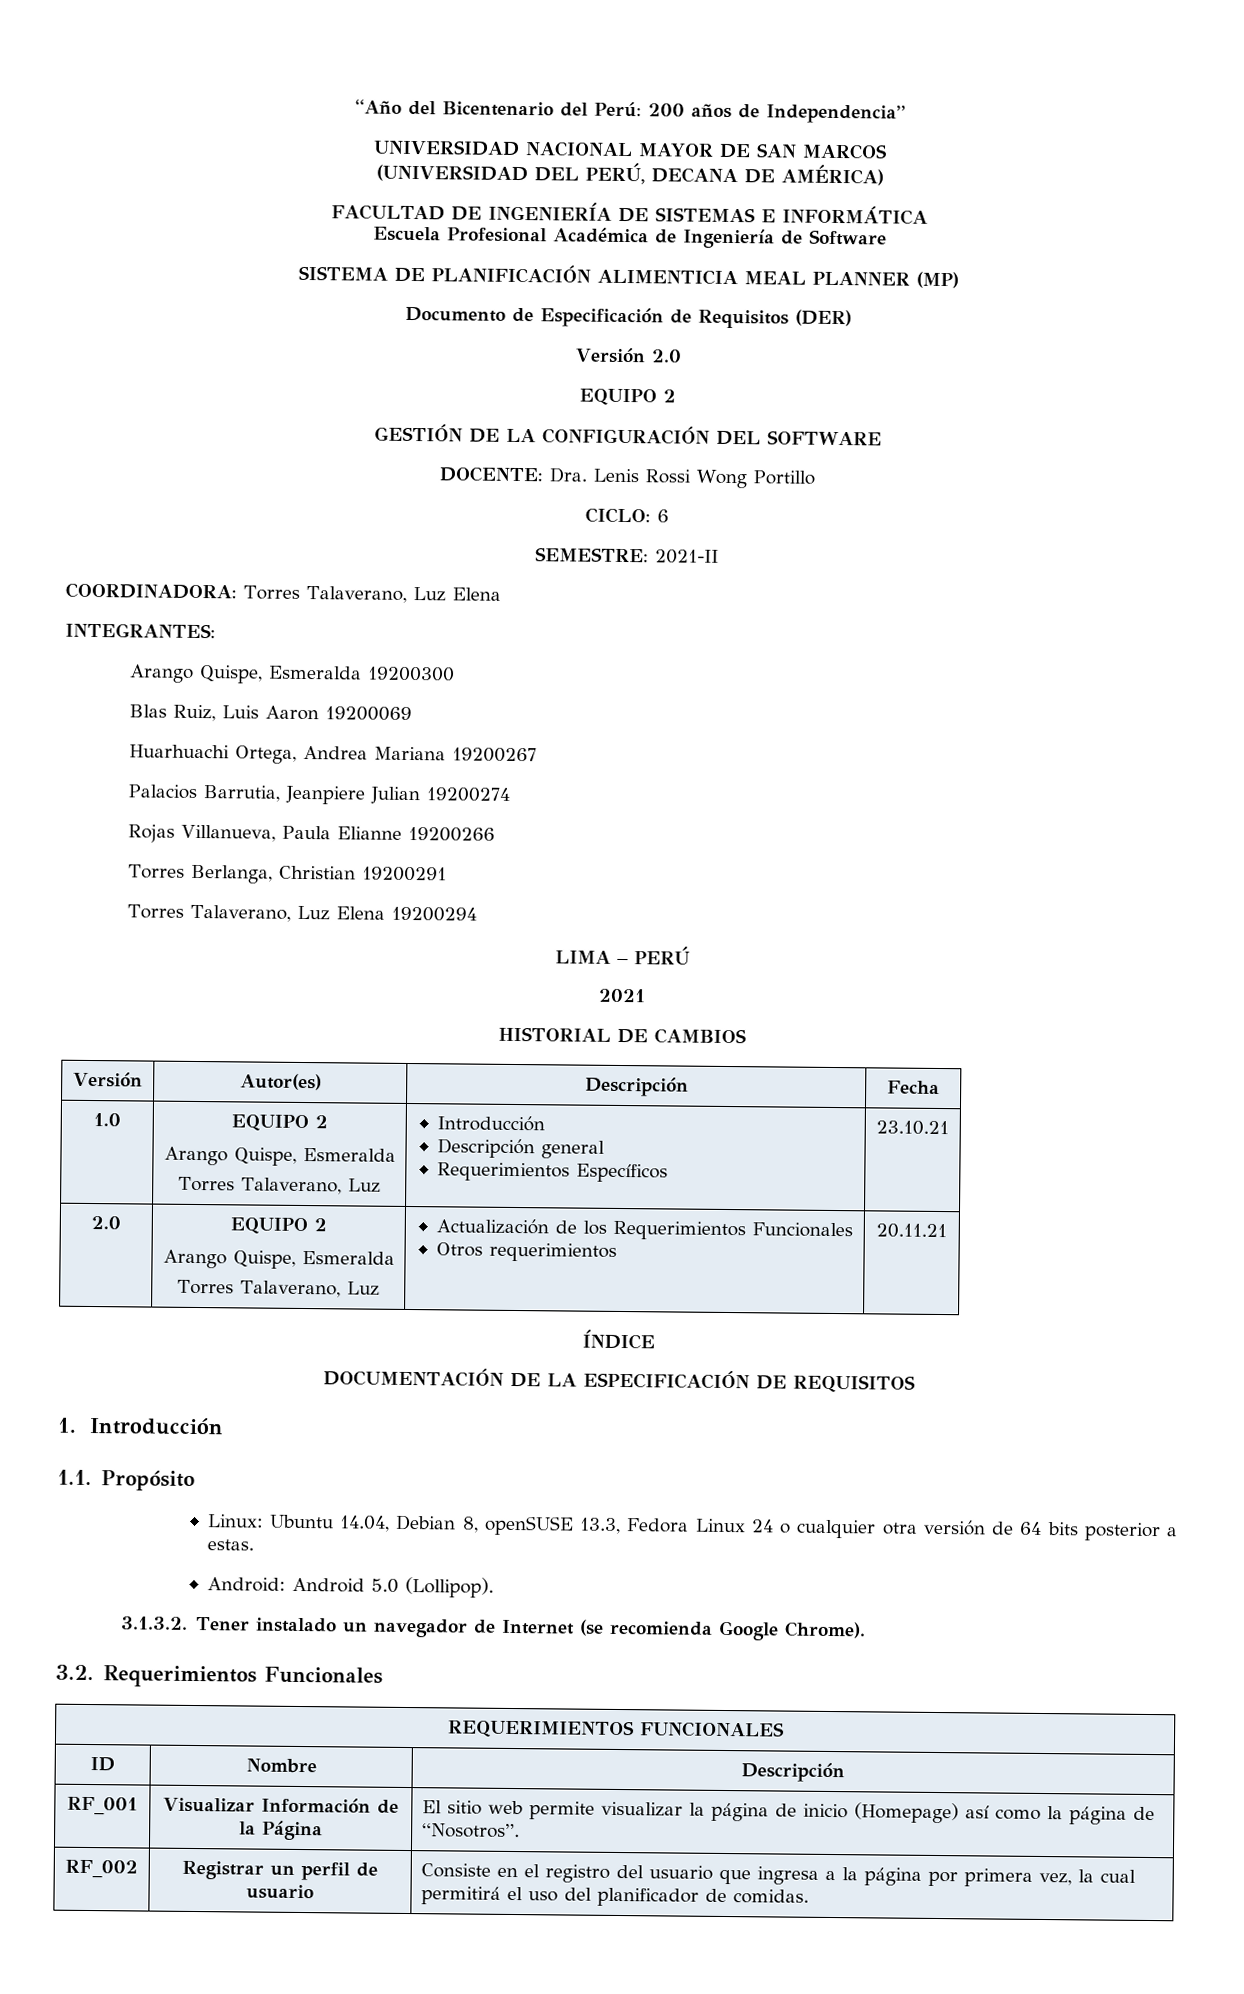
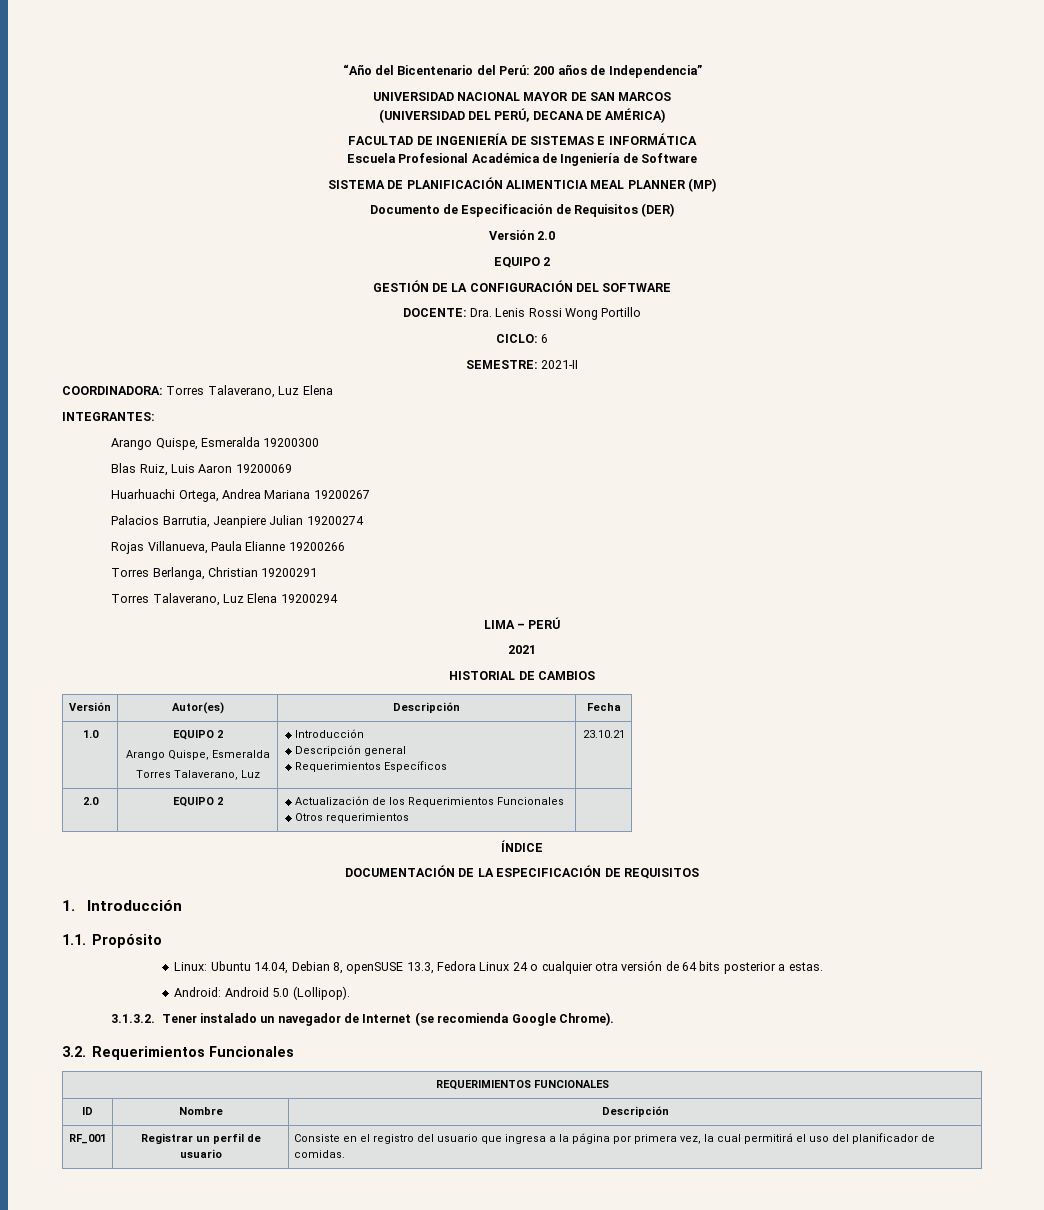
- 2.0 | EQUIPO 2
- Arango Quispe, Esmeralda
- Torres Talaverano, Luz | Actualización de los Requerimientos Funcionales
- Otros requerimientos | 20.11.21
+ 2.0 | EQUIPO 2 | Actualización de los Requerimientos Funcionales
+ Otros requerimientos |
- RF_001 | Visualizar Información de la Página | El sitio web permite visualizar la página de inicio (Homepage) así como la página de “Nosotros”.
- RF_002 | Registrar un perfil de usuario | Consiste en el registro del usuario que ingresa a la página por primera vez, la cual permitirá el uso del planificador de comidas.
+ RF_001 | Registrar un perfil de usuario | Consiste en el registro del usuario que ingresa a la página por primera vez, la cual permitirá el uso del planificador de comidas.

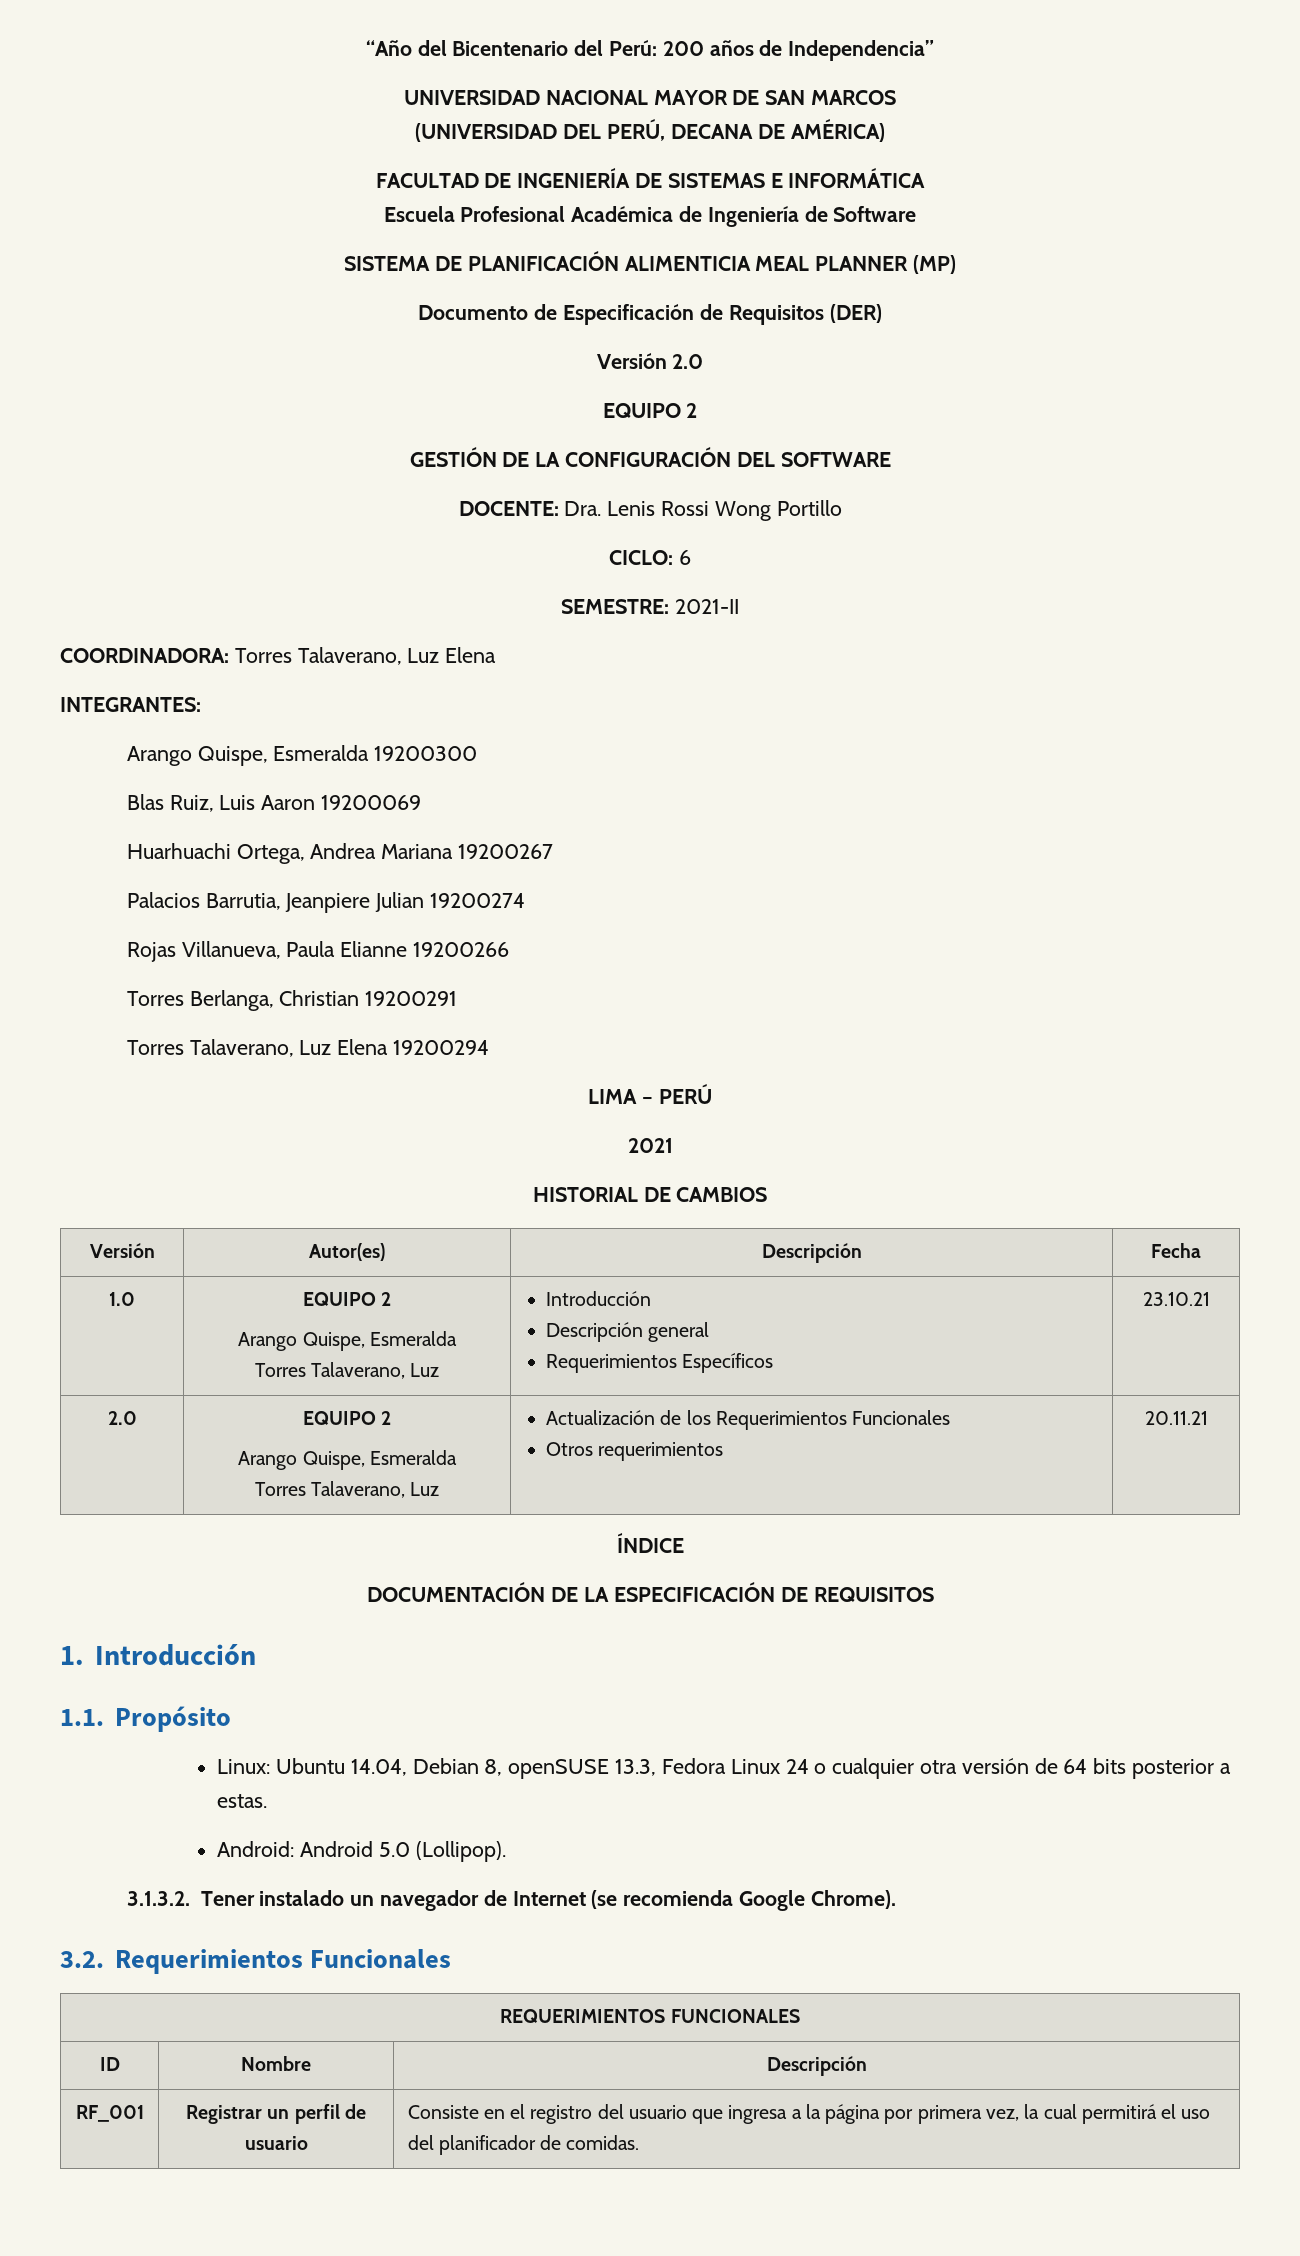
- 2.0 | EQUIPO 2 | Actualización de los Requerimientos Funcionales
- Otros requerimientos |
+ 2.0 | EQUIPO 2
+ Arango Quispe, Esmeralda
+ Torres Talaverano, Luz | Actualización de los Requerimientos Funcionales
+ Otros requerimientos | 20.11.21

